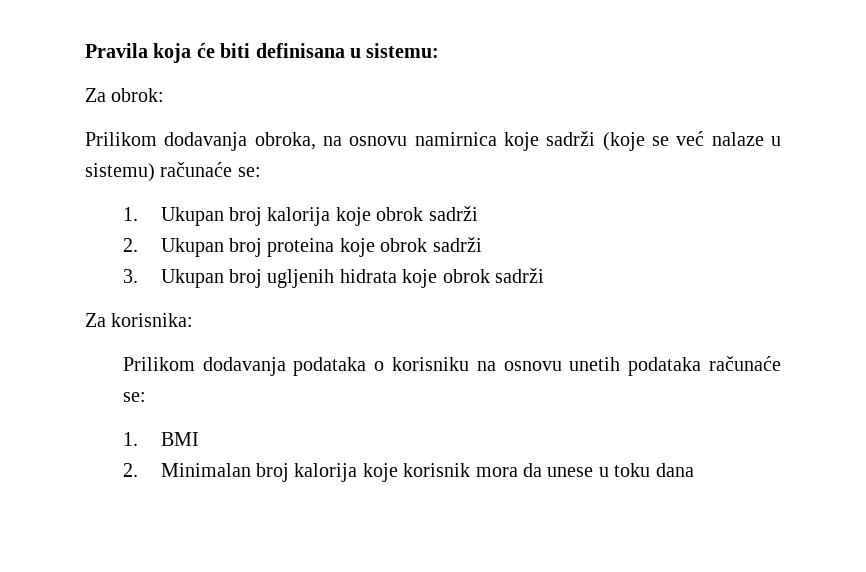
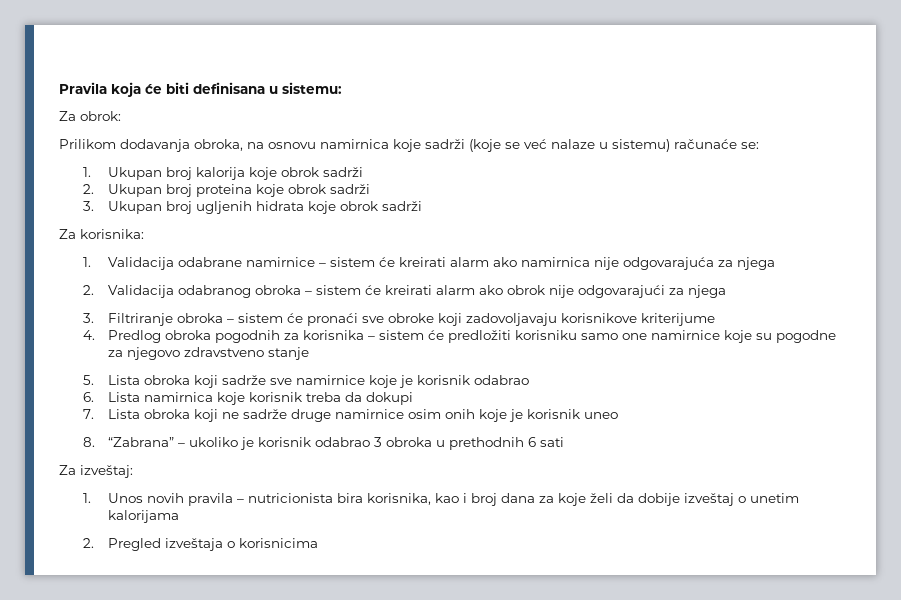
- Prilikom dodavanja podataka o korisniku na osnovu unetih podataka računaće se:
- 1. BMI
- 2. Minimalan broj kalorija koje korisnik mora da unese u toku dana
+ 1. Validacija odabrane namirnice – sistem će kreirati alarm ako namirnica nije odgovarajuća za njega
+ 2. Validacija odabranog obroka – sistem će kreirati alarm ako obrok nije odgovarajući za njega
+ 3. Filtriranje obroka – sistem će pronaći sve obroke koji zadovoljavaju korisnikove kriterijume
+ 4. Predlog obroka pogodnih za korisnika – sistem će predložiti korisniku samo one namirnice koje su pogodne za njegovo zdravstveno stanje
+ 5. Lista obroka koji sadrže sve namirnice koje je korisnik odabrao
+ 6. Lista namirnica koje korisnik treba da dokupi
+ 7. Lista obroka koji ne sadrže druge namirnice osim onih koje je korisnik uneo
+ 8. “Zabrana” – ukoliko je korisnik odabrao 3 obroka u prethodnih 6 sati
+ Za izveštaj:
+ 1. Unos novih pravila – nutricionista bira korisnika, kao i broj dana za koje želi da dobije izveštaj o unetim kalorijama
+ 2. Pregled izveštaja o korisnicima

